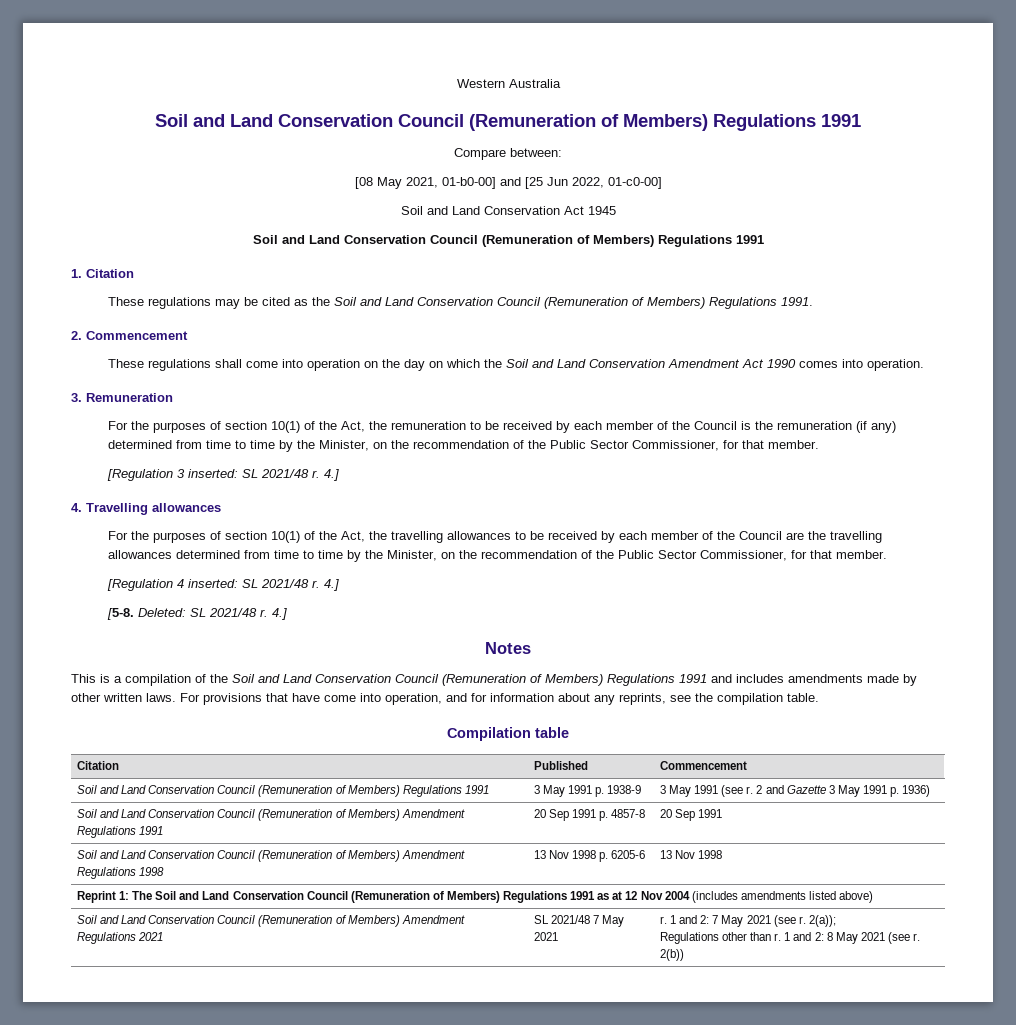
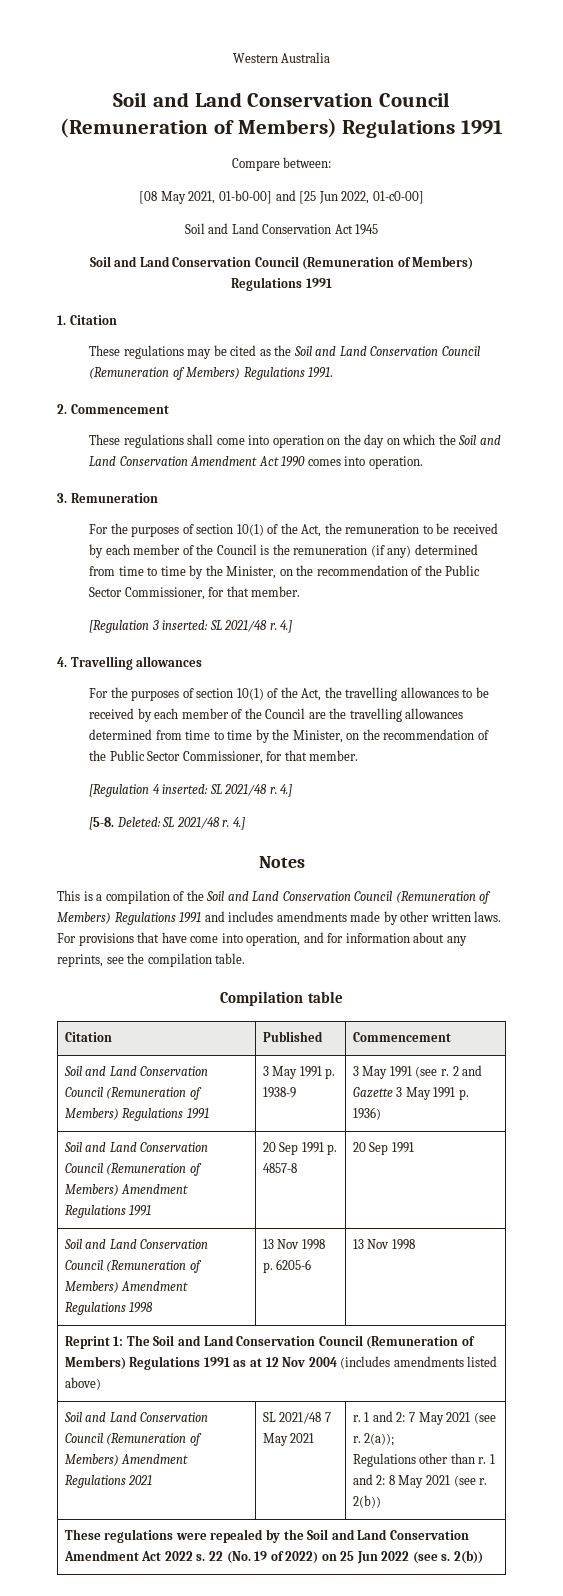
+ These regulations were repealed by the Soil and Land Conservation Amendment Act 2022 s. 22 (No. 19 of 2022) on 25 Jun 2022 (see s. 2(b))

